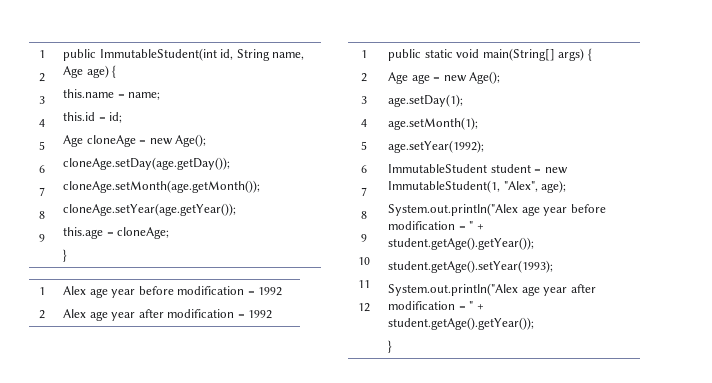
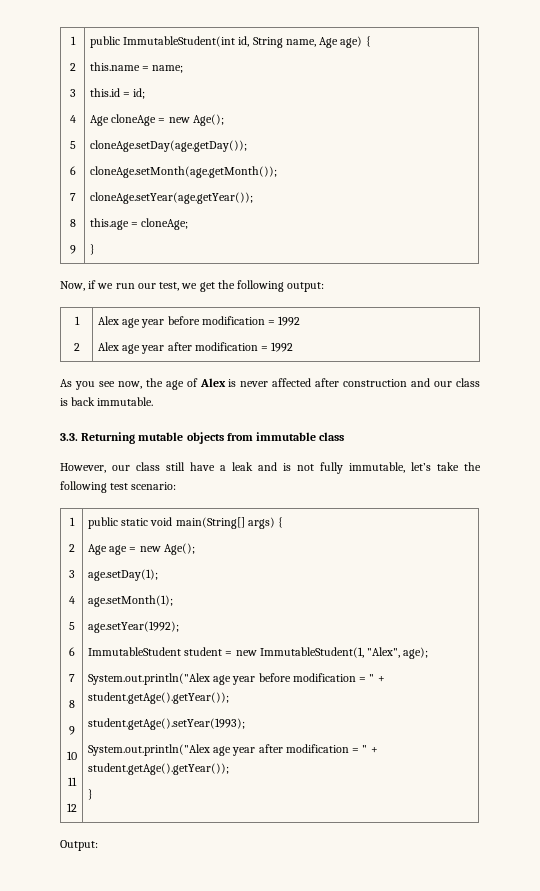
+ Now, if we run our test, we get the following output:
+ As you see now, the age of Alex is never affected after construction and our class is back immutable.
+ 3.3. Returning mutable objects from immutable class
+ However, our class still have a leak and is not fully immutable, let’s take the following test scenario:
+ Output:

